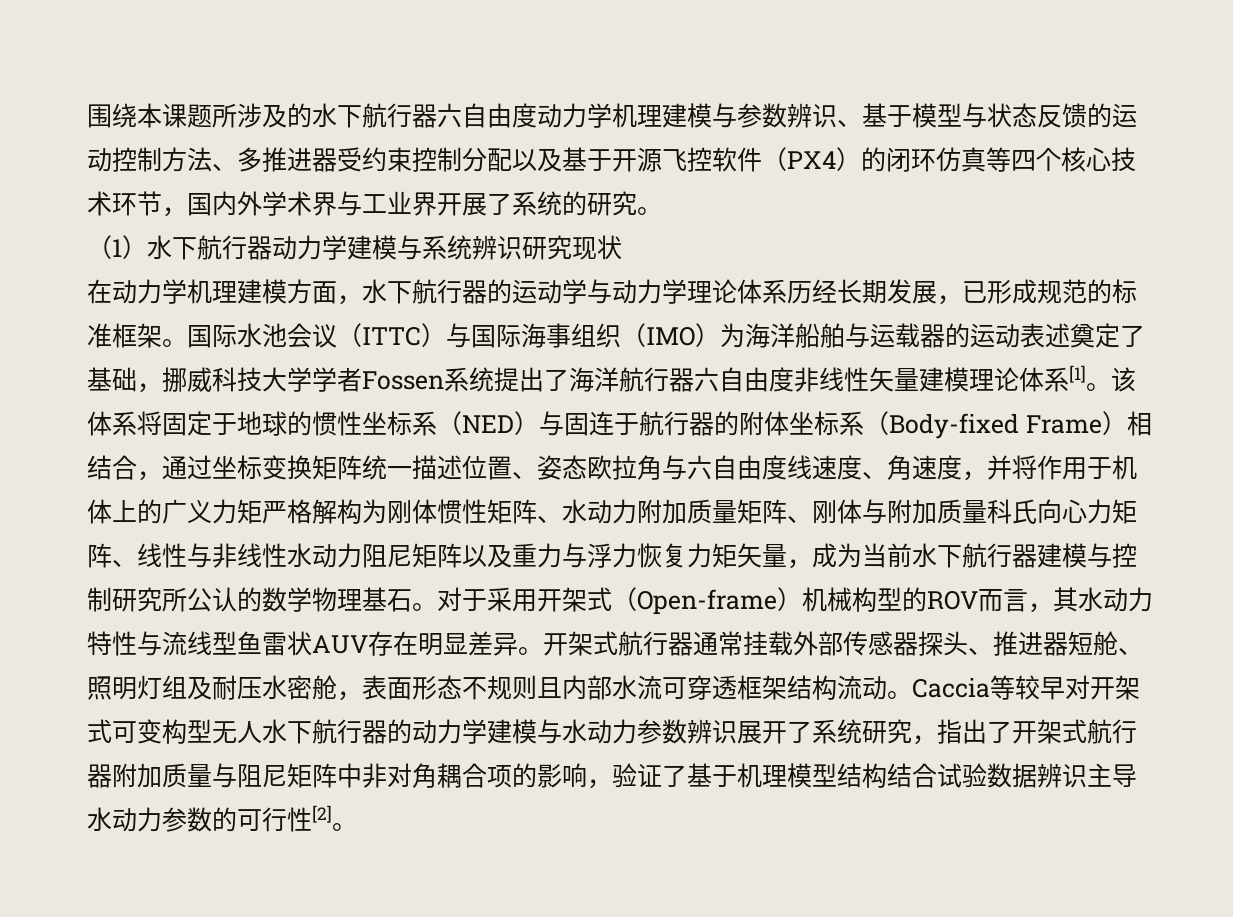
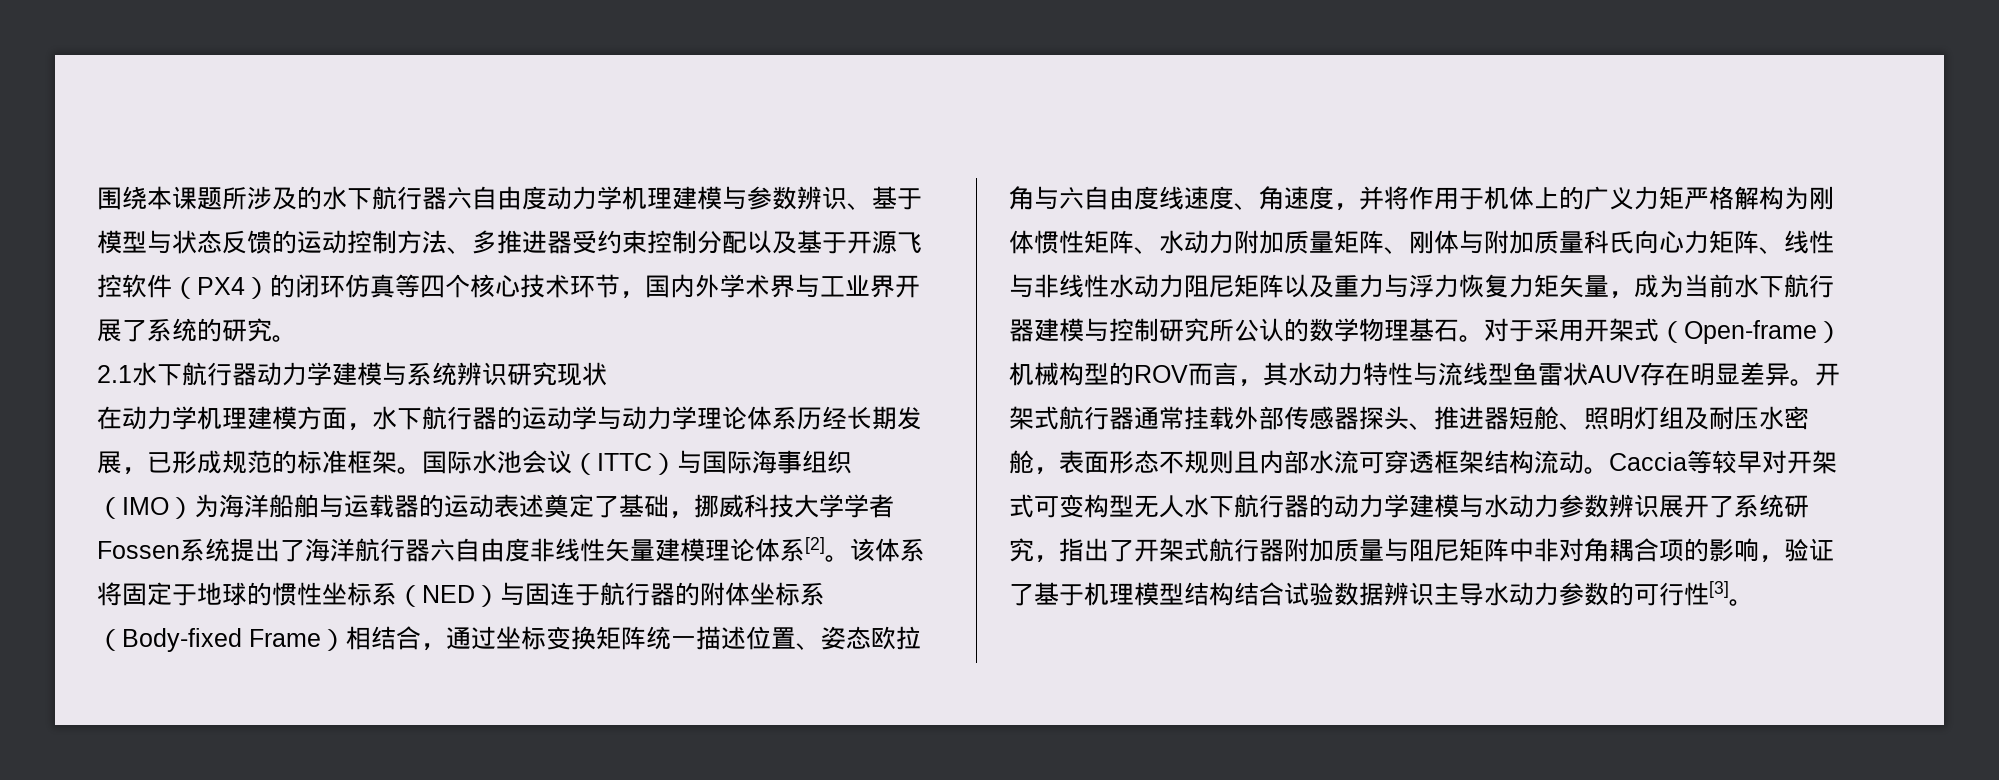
- （1）水下航行器动力学建模与系统辨识研究现状
+ 2.1水下航行器动力学建模与系统辨识研究现状
- 国际水池会议（ITTC）与国际海事组织（IMO）为海洋船舶与运载器的运动表述奠定了基础，挪威科技大学学者Fossen系统提出了海洋航行器六自由度非线性矢量建模理论体系[1]。
+ 国际水池会议（ITTC）与国际海事组织（IMO）为海洋船舶与运载器的运动表述奠定了基础，挪威科技大学学者Fossen系统提出了海洋航行器六自由度非线性矢量建模理论体系[2]。
- Caccia等较早对开架式可变构型无人水下航行器的动力学建模与水动力参数辨识展开了系统研究，指出了开架式航行器附加质量与阻尼矩阵中非对角耦合项的影响，验证了基于机理模型结构结合试验数据辨识主导水动力参数的可行性[2]。
+ Caccia等较早对开架式可变构型无人水下航行器的动力学建模与水动力参数辨识展开了系统研究，指出了开架式航行器附加质量与阻尼矩阵中非对角耦合项的影响，验证了基于机理模型结构结合试验数据辨识主导水动力参数的可行性[3]。

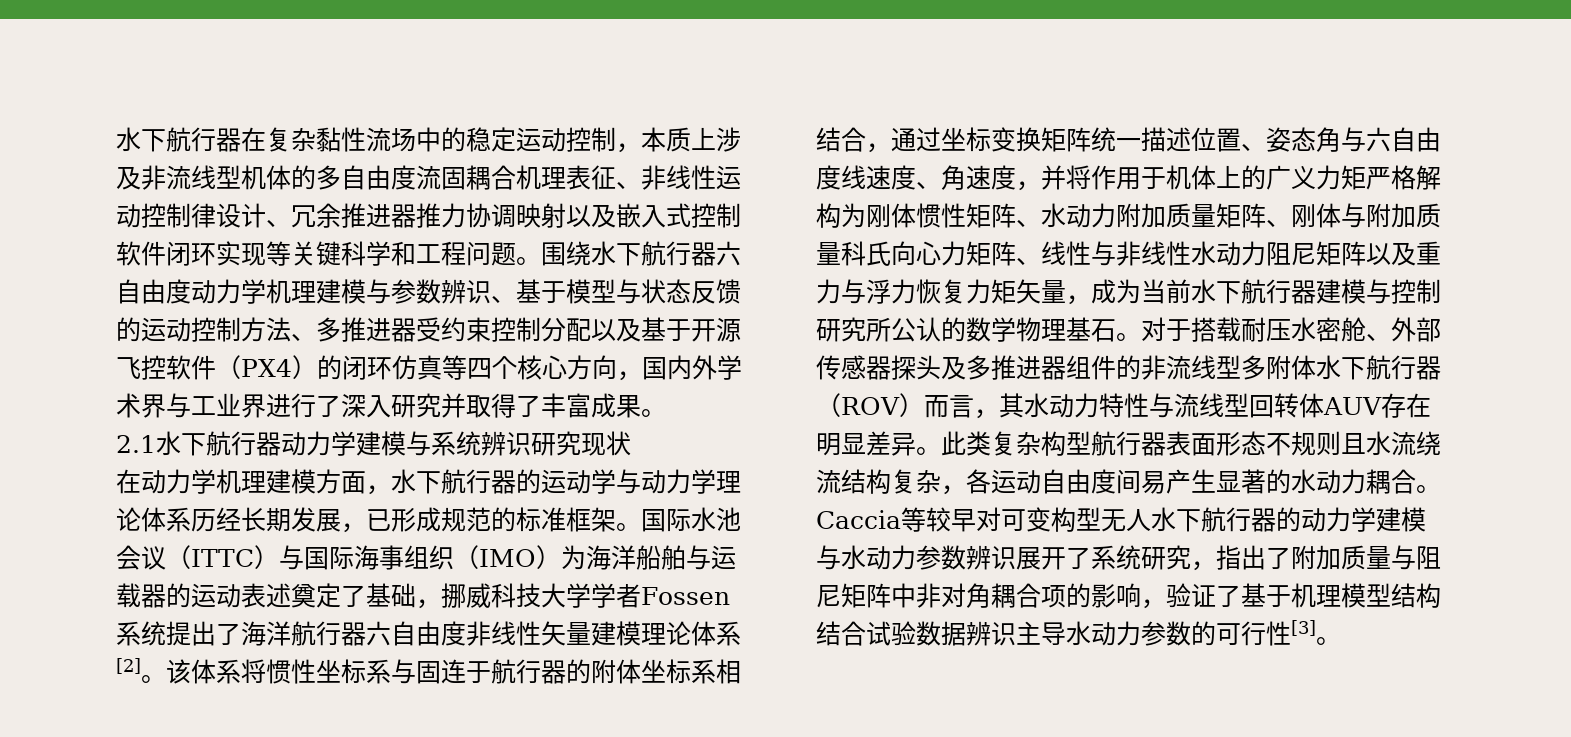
- 围绕本课题所涉及的水下航行器六自由度动力学机理建模与参数辨识、基于模型与状态反馈的运动控制方法、多推进器受约束控制分配以及基于开源飞控软件（PX4）的闭环仿真等四个核心技术环节，国内外学术界与工业界开展了系统的研究。
+ 水下航行器在复杂黏性流场中的稳定运动控制，本质上涉及非流线型机体的多自由度流固耦合机理表征、非线性运动控制律设计、冗余推进器推力协调映射以及嵌入式控制软件闭环实现等关键科学和工程问题。围绕水下航行器六自由度动力学机理建模与参数辨识、基于模型与状态反馈的运动控制方法、多推进器受约束控制分配以及基于开源飞控软件（PX4）的闭环仿真等四个核心方向，国内外学术界与工业界进行了深入研究并取得了丰富成果。
- 该体系将固定于地球的惯性坐标系（NED）与固连于航行器的附体坐标系（Body-fixed Frame）相结合，通过坐标变换矩阵统一描述位置、姿态欧拉角与六自由度线速度、角速度，并将作用于机体上的广义力矩严格解构为刚体惯性矩阵、水动力附加质量矩阵、刚体与附加质量科氏向心力矩阵、线性与非线性水动力阻尼矩阵以及重力与浮力恢复力矩矢量，成为当前水下航行器建模与控制研究所公认的数学物理基石。
+ 该体系将惯性坐标系与固连于航行器的附体坐标系相结合，通过坐标变换矩阵统一描述位置、姿态角与六自由度线速度、角速度，并将作用于机体上的广义力矩严格解构为刚体惯性矩阵、水动力附加质量矩阵、刚体与附加质量科氏向心力矩阵、线性与非线性水动力阻尼矩阵以及重力与浮力恢复力矩矢量，成为当前水下航行器建模与控制研究所公认的数学物理基石。
- 对于采用开架式（Open-frame）机械构型的ROV而言，其水动力特性与流线型鱼雷状AUV存在明显差异。
+ 对于搭载耐压水密舱、外部传感器探头及多推进器组件的非流线型多附体水下航行器（ROV）而言，其水动力特性与流线型回转体AUV存在明显差异。
- 开架式航行器通常挂载外部传感器探头、推进器短舱、照明灯组及耐压水密舱，表面形态不规则且内部水流可穿透框架结构流动。
+ 此类复杂构型航行器表面形态不规则且水流绕流结构复杂，各运动自由度间易产生显著的水动力耦合。
- Caccia等较早对开架式可变构型无人水下航行器的动力学建模与水动力参数辨识展开了系统研究，指出了开架式航行器附加质量与阻尼矩阵中非对角耦合项的影响，验证了基于机理模型结构结合试验数据辨识主导水动力参数的可行性[3]。
+ Caccia等较早对可变构型无人水下航行器的动力学建模与水动力参数辨识展开了系统研究，指出了附加质量与阻尼矩阵中非对角耦合项的影响，验证了基于机理模型结构结合试验数据辨识主导水动力参数的可行性[3]。

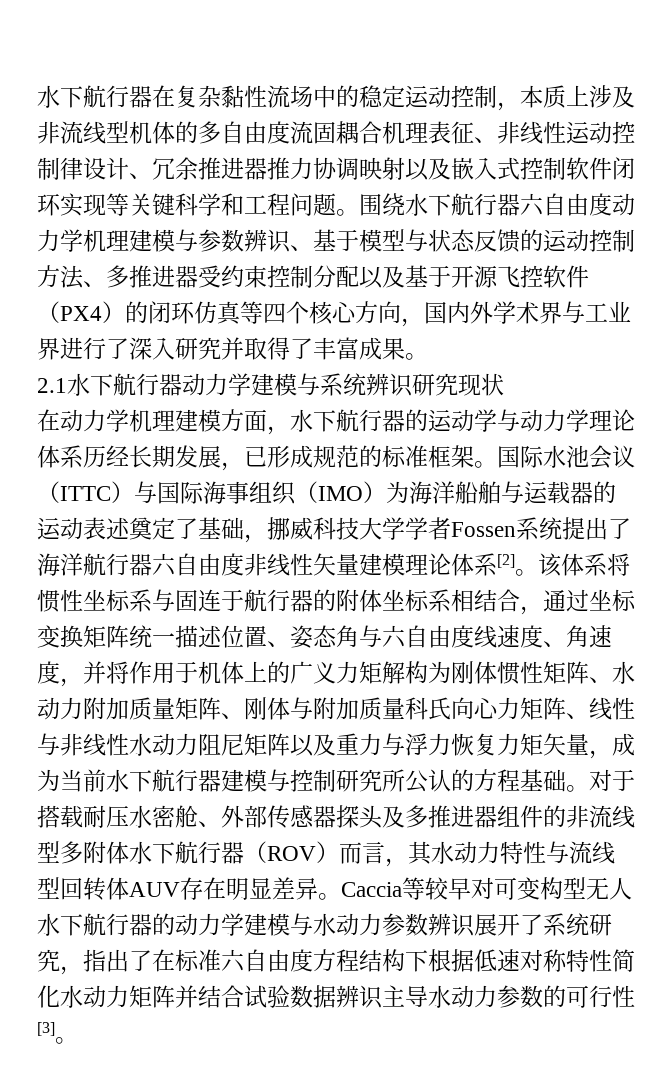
- 该体系将惯性坐标系与固连于航行器的附体坐标系相结合，通过坐标变换矩阵统一描述位置、姿态角与六自由度线速度、角速度，并将作用于机体上的广义力矩严格解构为刚体惯性矩阵、水动力附加质量矩阵、刚体与附加质量科氏向心力矩阵、线性与非线性水动力阻尼矩阵以及重力与浮力恢复力矩矢量，成为当前水下航行器建模与控制研究所公认的数学物理基石。
+ 该体系将惯性坐标系与固连于航行器的附体坐标系相结合，通过坐标变换矩阵统一描述位置、姿态角与六自由度线速度、角速度，并将作用于机体上的广义力矩解构为刚体惯性矩阵、水动力附加质量矩阵、刚体与附加质量科氏向心力矩阵、线性与非线性水动力阻尼矩阵以及重力与浮力恢复力矩矢量，成为当前水下航行器建模与控制研究所公认的方程基础。
- 此类复杂构型航行器表面形态不规则且水流绕流结构复杂，各运动自由度间易产生显著的水动力耦合。
- Caccia等较早对可变构型无人水下航行器的动力学建模与水动力参数辨识展开了系统研究，指出了附加质量与阻尼矩阵中非对角耦合项的影响，验证了基于机理模型结构结合试验数据辨识主导水动力参数的可行性[3]。
+ Caccia等较早对可变构型无人水下航行器的动力学建模与水动力参数辨识展开了系统研究，指出了在标准六自由度方程结构下根据低速对称特性简化水动力矩阵并结合试验数据辨识主导水动力参数的可行性[3]。

